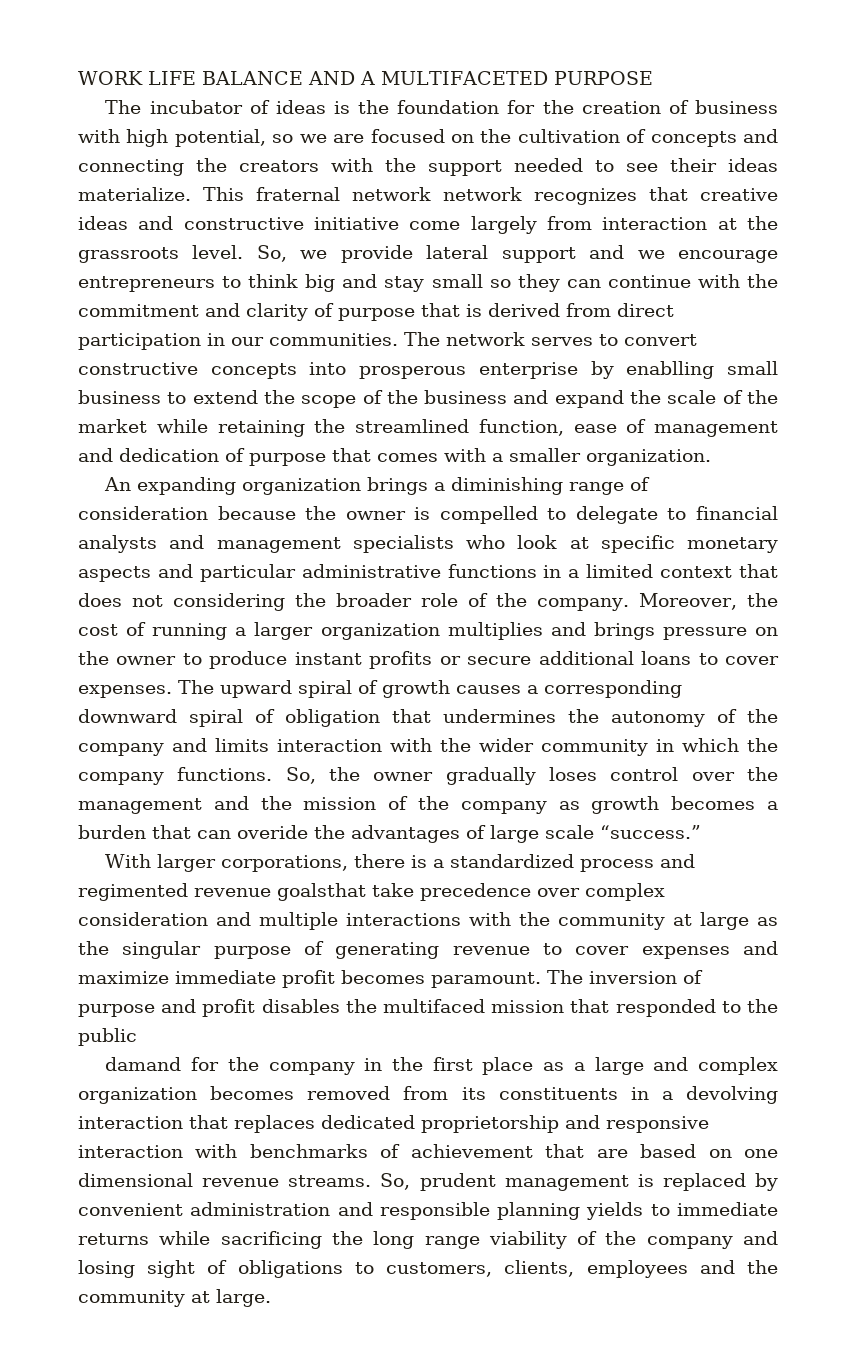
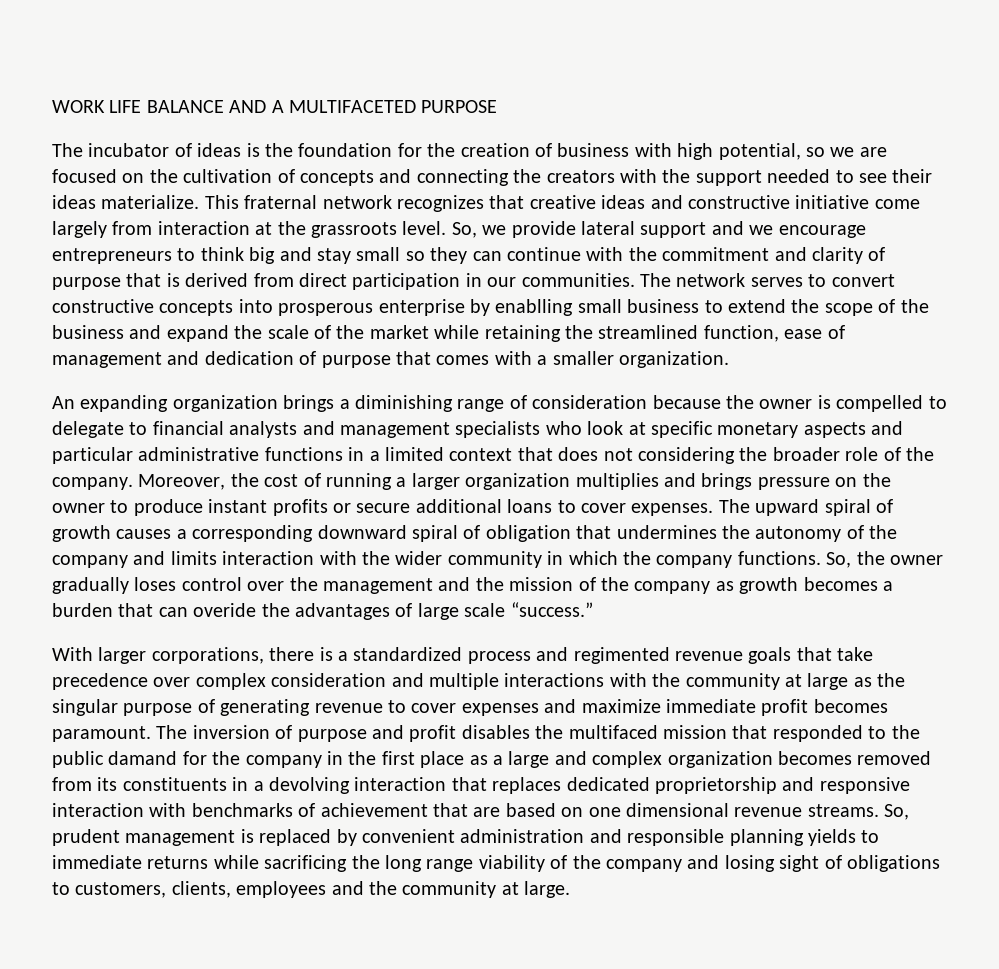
- This fraternal network network recognizes that creative ideas and constructive initiative come largely from interaction at the grassroots level.
+ This fraternal network recognizes that creative ideas and constructive initiative come largely from interaction at the grassroots level.
- With larger corporations, there is a standardized process and regimented revenue goalsthat take precedence over complex consideration and multiple interactions with the community at large as the singular purpose of generating revenue to cover expenses and maximize immediate profit becomes paramount.
+ With larger corporations, there is a standardized process and regimented revenue goals that take precedence over complex consideration and multiple interactions with the community at large as the singular purpose of generating revenue to cover expenses and maximize immediate profit becomes paramount.
- The inversion of purpose and profit disables the multifaced mission that responded to the public
- damand for the company in the first place as a large and complex organization becomes removed from its constituents in a devolving interaction that replaces dedicated proprietorship and responsive interaction with benchmarks of achievement that are based on one dimensional revenue streams.
+ The inversion of purpose and profit disables the multifaced mission that responded to the public damand for the company in the first place as a large and complex organization becomes removed from its constituents in a devolving interaction that replaces dedicated proprietorship and responsive interaction with benchmarks of achievement that are based on one dimensional revenue streams.

